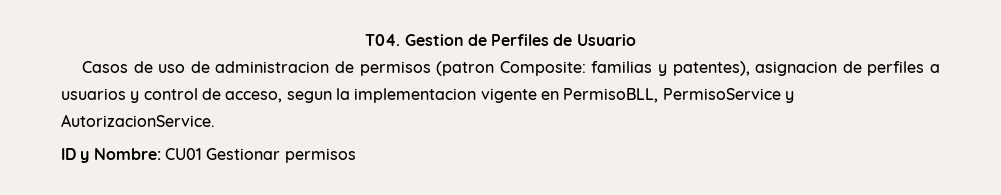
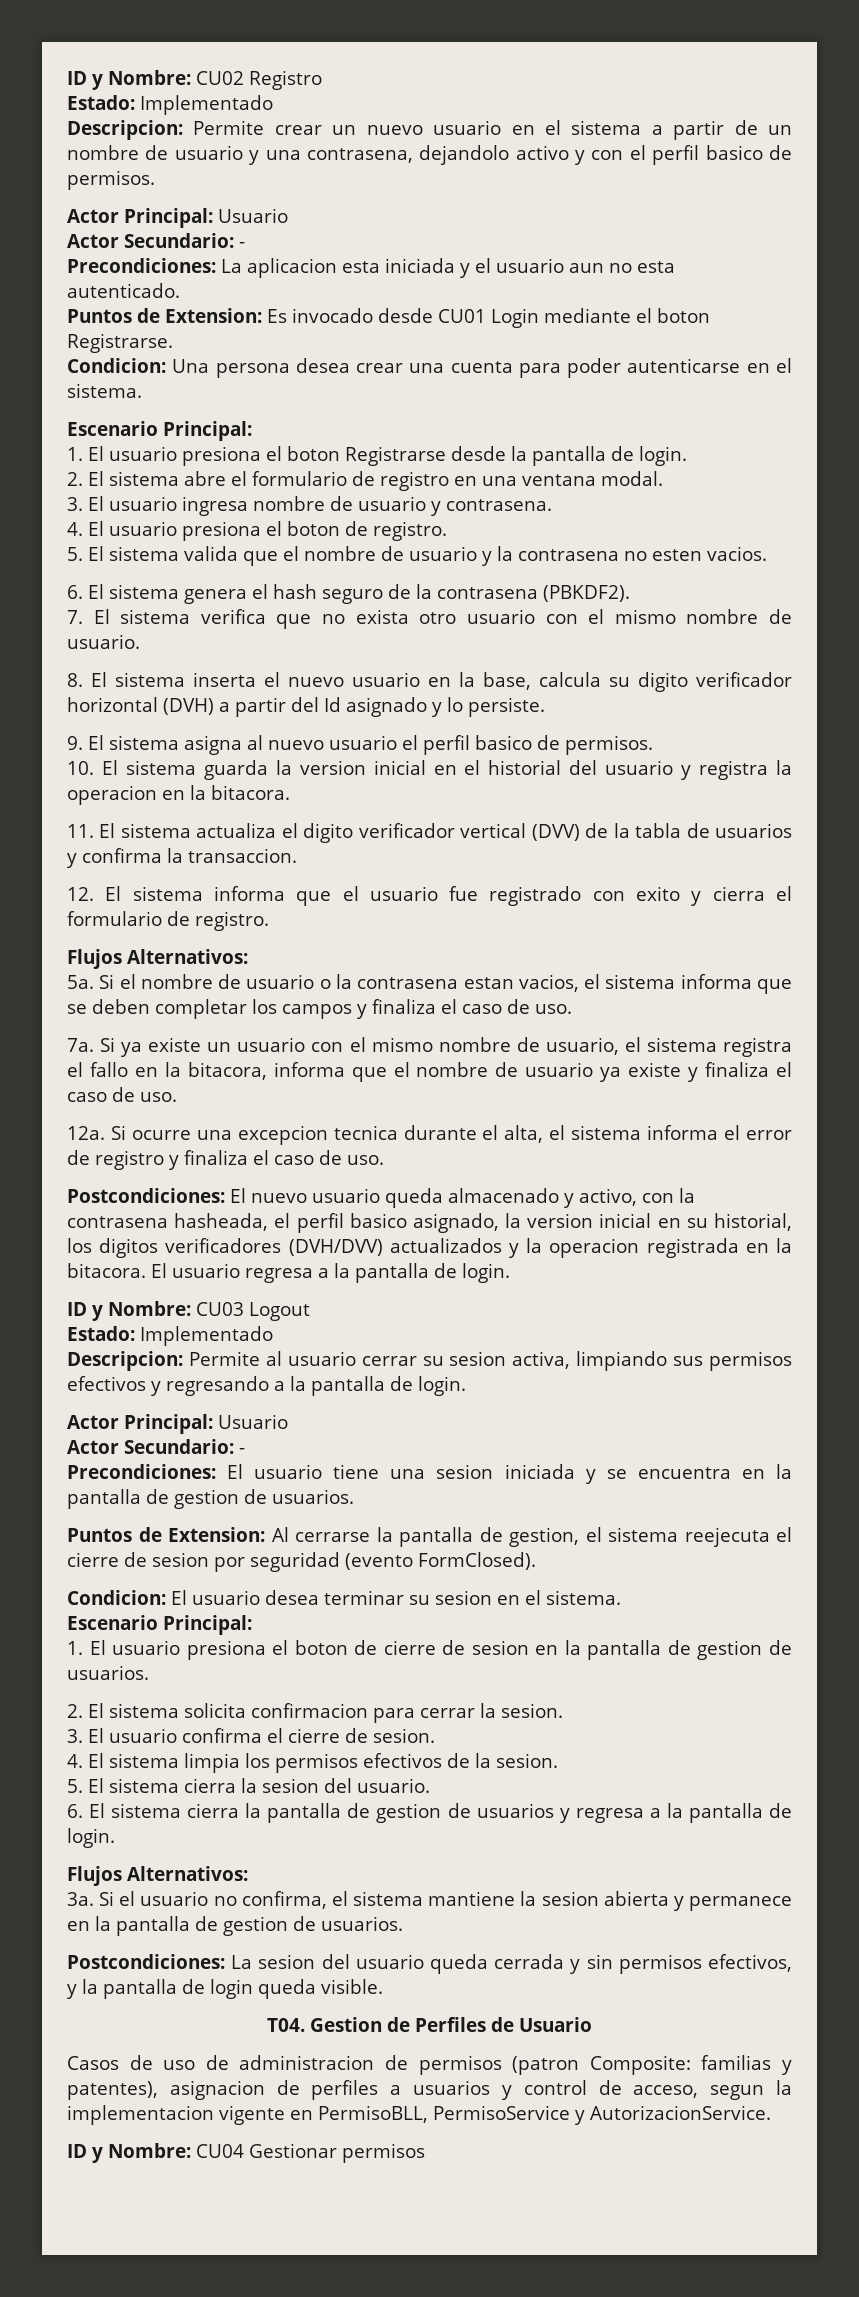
+ ID y Nombre: CU02 Registro
+ Estado: Implementado
+ Descripcion: Permite crear un nuevo usuario en el sistema a partir de un nombre de usuario y una contrasena, dejandolo activo y con el perfil basico de permisos.
+ Actor Principal: Usuario
+ Actor Secundario: -
+ Precondiciones: La aplicacion esta iniciada y el usuario aun no esta autenticado.
+ Puntos de Extension: Es invocado desde CU01 Login mediante el boton Registrarse.
+ Condicion: Una persona desea crear una cuenta para poder autenticarse en el sistema.
+ Escenario Principal:
+ 1. El usuario presiona el boton Registrarse desde la pantalla de login.
+ 2. El sistema abre el formulario de registro en una ventana modal.
+ 3. El usuario ingresa nombre de usuario y contrasena.
+ 4. El usuario presiona el boton de registro.
+ 5. El sistema valida que el nombre de usuario y la contrasena no esten vacios.
+ 6. El sistema genera el hash seguro de la contrasena (PBKDF2).
+ 7. El sistema verifica que no exista otro usuario con el mismo nombre de usuario.
+ 8. El sistema inserta el nuevo usuario en la base, calcula su digito verificador horizontal (DVH) a partir del Id asignado y lo persiste.
+ 9. El sistema asigna al nuevo usuario el perfil basico de permisos.
+ 10. El sistema guarda la version inicial en el historial del usuario y registra la operacion en la bitacora.
+ 11. El sistema actualiza el digito verificador vertical (DVV) de la tabla de usuarios y confirma la transaccion.
+ 12. El sistema informa que el usuario fue registrado con exito y cierra el formulario de registro.
+ Flujos Alternativos:
+ 5a. Si el nombre de usuario o la contrasena estan vacios, el sistema informa que se deben completar los campos y finaliza el caso de uso.
+ 7a. Si ya existe un usuario con el mismo nombre de usuario, el sistema registra el fallo en la bitacora, informa que el nombre de usuario ya existe y finaliza el caso de uso.
+ 12a. Si ocurre una excepcion tecnica durante el alta, el sistema informa el error de registro y finaliza el caso de uso.
+ Postcondiciones: El nuevo usuario queda almacenado y activo, con la contrasena hasheada, el perfil basico asignado, la version inicial en su historial, los digitos verificadores (DVH/DVV) actualizados y la operacion registrada en la bitacora. El usuario regresa a la pantalla de login.
+ ID y Nombre: CU03 Logout
+ Estado: Implementado
+ Descripcion: Permite al usuario cerrar su sesion activa, limpiando sus permisos efectivos y regresando a la pantalla de login.
+ Actor Principal: Usuario
+ Actor Secundario: -
+ Precondiciones: El usuario tiene una sesion iniciada y se encuentra en la pantalla de gestion de usuarios.
+ Puntos de Extension: Al cerrarse la pantalla de gestion, el sistema reejecuta el cierre de sesion por seguridad (evento FormClosed).
+ Condicion: El usuario desea terminar su sesion en el sistema.
+ Escenario Principal:
+ 1. El usuario presiona el boton de cierre de sesion en la pantalla de gestion de usuarios.
+ 2. El sistema solicita confirmacion para cerrar la sesion.
+ 3. El usuario confirma el cierre de sesion.
+ 4. El sistema limpia los permisos efectivos de la sesion.
+ 5. El sistema cierra la sesion del usuario.
+ 6. El sistema cierra la pantalla de gestion de usuarios y regresa a la pantalla de login.
+ Flujos Alternativos:
+ 3a. Si el usuario no confirma, el sistema mantiene la sesion abierta y permanece en la pantalla de gestion de usuarios.
+ Postcondiciones: La sesion del usuario queda cerrada y sin permisos efectivos, y la pantalla de login queda visible.
- ID y Nombre: CU01 Gestionar permisos
+ ID y Nombre: CU04 Gestionar permisos

